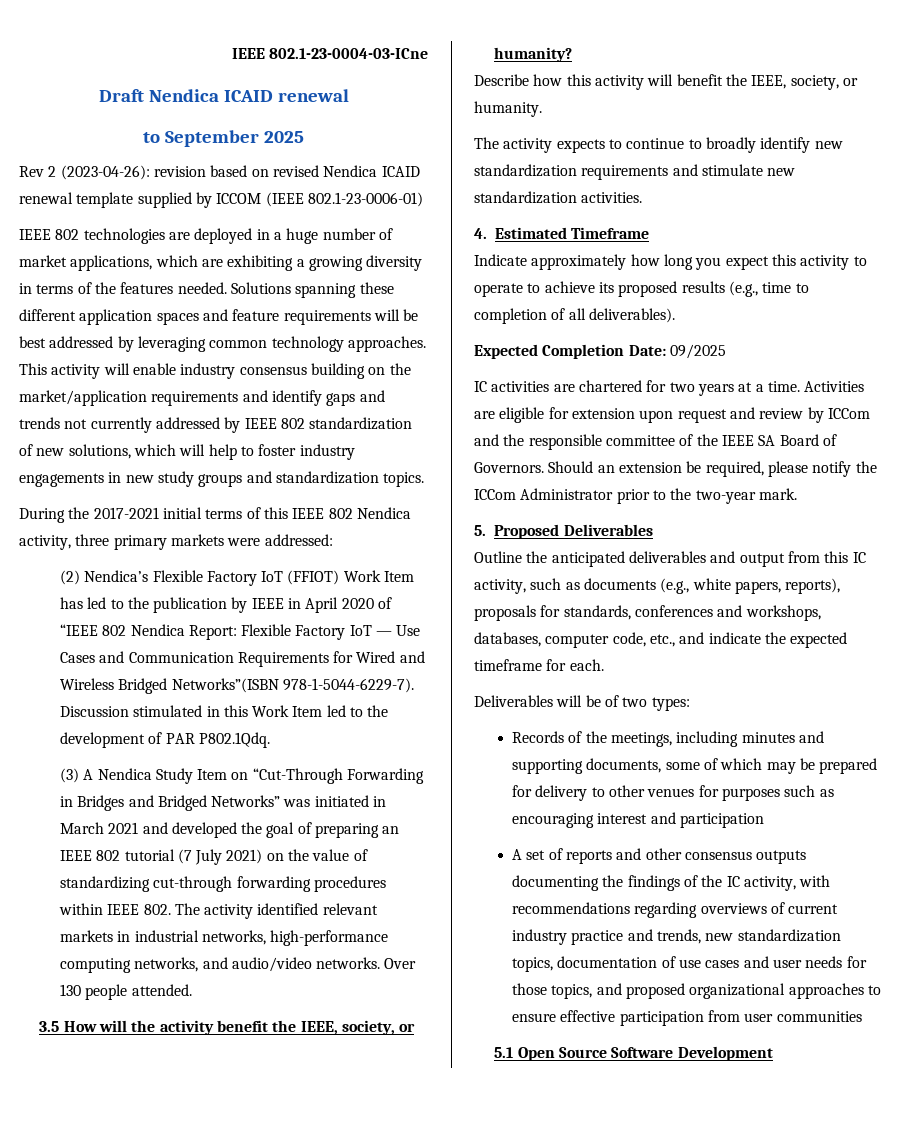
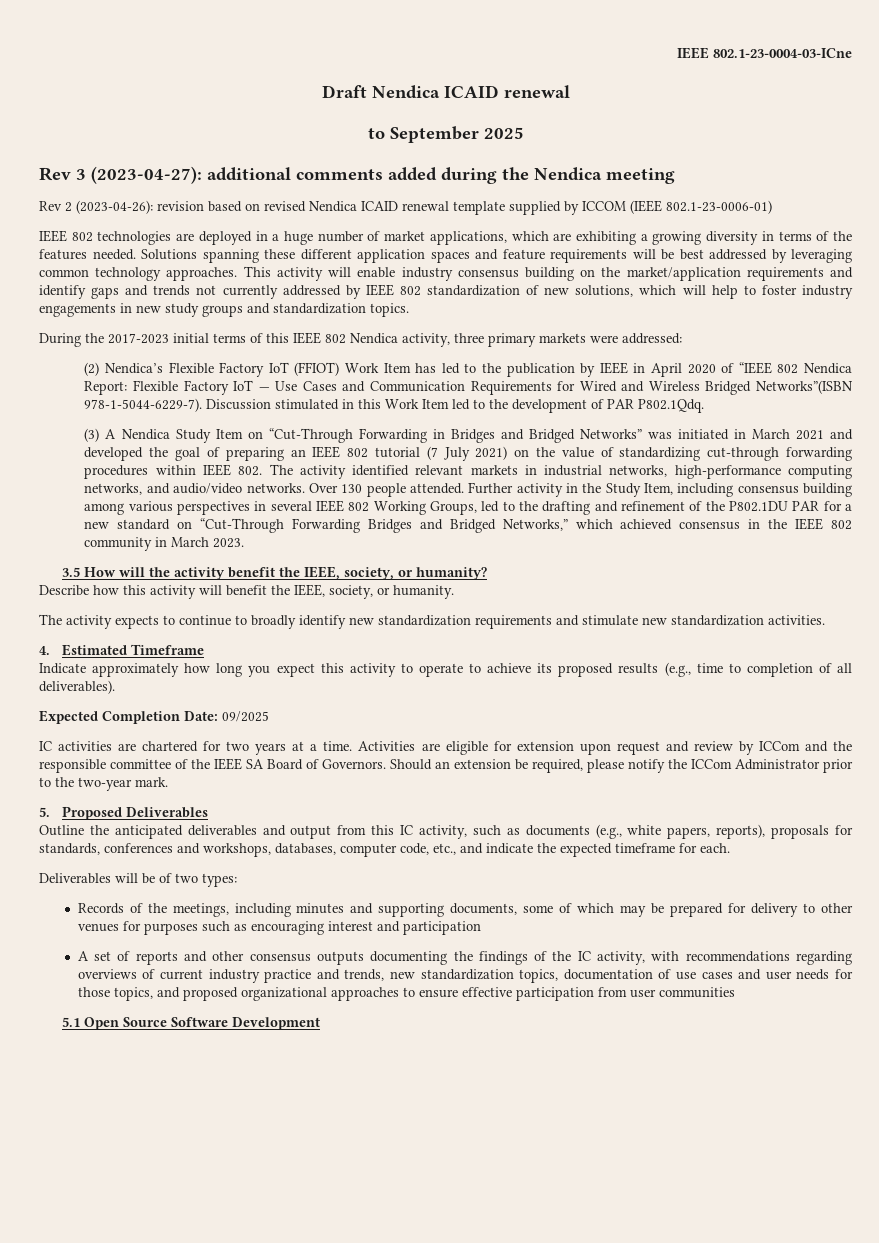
+ Rev 3 (2023-04-27): additional comments added during the Nendica meeting
- During the 2017-2021 initial terms of this IEEE 802 Nendica activity, three primary markets were addressed:
+ During the 2017-2023 initial terms of this IEEE 802 Nendica activity, three primary markets were addressed:
+ Further activity in the Study Item, including consensus building among various perspectives in several IEEE 802 Working Groups, led to the drafting and refinement of the P802.1DU PAR for a new standard on “Cut-Through Forwarding Bridges and Bridged Networks,” which achieved consensus in the IEEE 802 community in March 2023.

